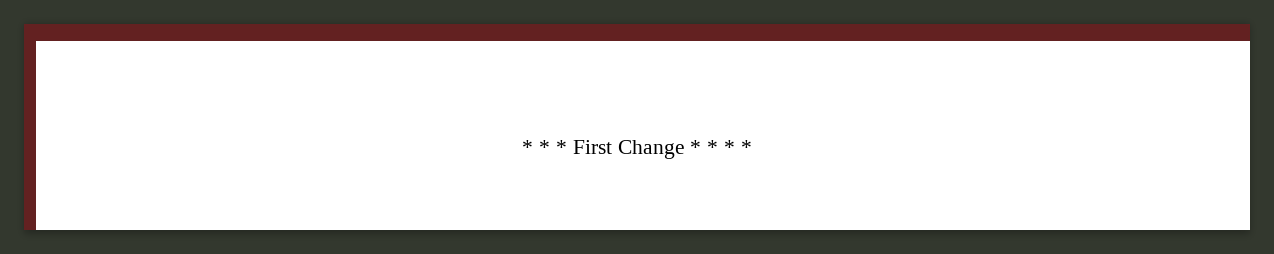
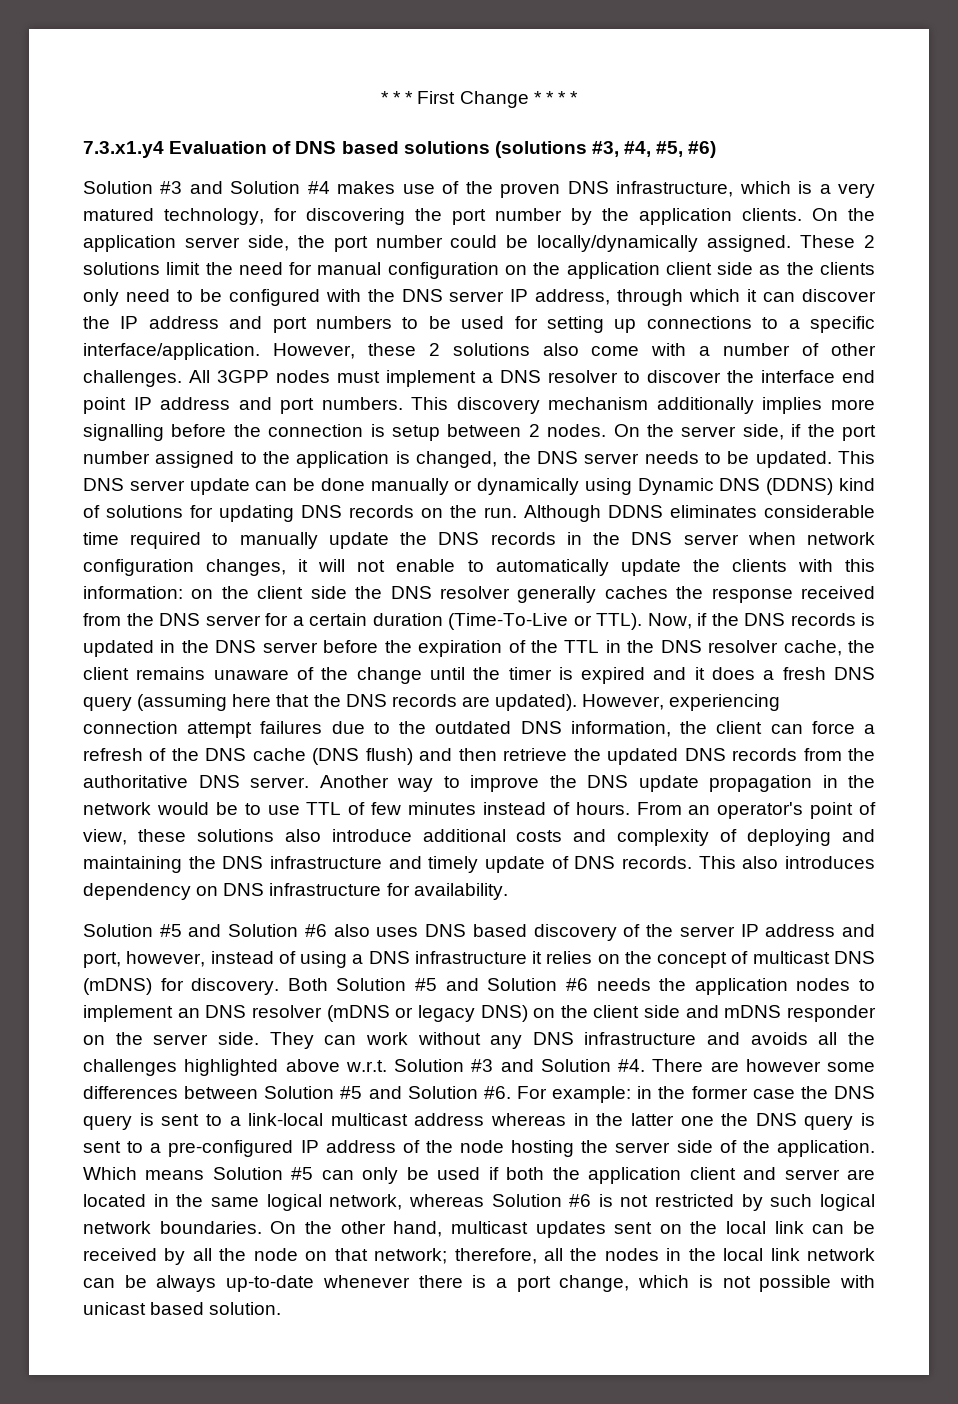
+ 7.3.x1.y4 Evaluation of DNS based solutions (solutions #3, #4, #5, #6)
+ Solution #3 and Solution #4 makes use of the proven DNS infrastructure, which is a very matured technology, for discovering the port number by the application clients. On the application server side, the port number could be locally/dynamically assigned. These 2 solutions limit the need for manual configuration on the application client side as the clients only need to be configured with the DNS server IP address, through which it can discover the IP address and port numbers to be used for setting up connections to a specific interface/application. However, these 2 solutions also come with a number of other challenges. All 3GPP nodes must implement a DNS resolver to discover the interface end point IP address and port numbers. This discovery mechanism additionally implies more signalling before the connection is setup between 2 nodes. On the server side, if the port number assigned to the application is changed, the DNS server needs to be updated. This DNS server update can be done manually or dynamically using Dynamic DNS (DDNS) kind of solutions for updating DNS records on the run. Although DDNS eliminates considerable time required to manually update the DNS records in the DNS server when network configuration changes, it will not enable to automatically update the clients with this information: on the client side the DNS resolver generally caches the response received from the DNS server for a certain duration (Time-To-Live or TTL). Now, if the DNS records is updated in the DNS server before the expiration of the TTL in the DNS resolver cache, the client remains unaware of the change until the timer is expired and it does a fresh DNS query (assuming here that the DNS records are updated). However, experiencing connection attempt failures due to the outdated DNS information, the client can force a refresh of the DNS cache (DNS flush) and then retrieve the updated DNS records from the authoritative DNS server. Another way to improve the DNS update propagation in the network would be to use TTL of few minutes instead of hours. From an operator's point of view, these solutions also introduce additional costs and complexity of deploying and maintaining the DNS infrastructure and timely update of DNS records. This also introduces dependency on DNS infrastructure for availability.
+ Solution #5 and Solution #6 also uses DNS based discovery of the server IP address and port, however, instead of using a DNS infrastructure it relies on the concept of multicast DNS (mDNS) for discovery. Both Solution #5 and Solution #6 needs the application nodes to implement an DNS resolver (mDNS or legacy DNS) on the client side and mDNS responder on the server side. They can work without any DNS infrastructure and avoids all the challenges highlighted above w.r.t. Solution #3 and Solution #4. There are however some differences between Solution #5 and Solution #6. For example: in the former case the DNS query is sent to a link-local multicast address whereas in the latter one the DNS query is sent to a pre-configured IP address of the node hosting the server side of the application. Which means Solution #5 can only be used if both the application client and server are located in the same logical network, whereas Solution #6 is not restricted by such logical network boundaries. On the other hand, multicast updates sent on the local link can be received by all the node on that network; therefore, all the nodes in the local link network can be always up-to-date whenever there is a port change, which is not possible with unicast based solution.

